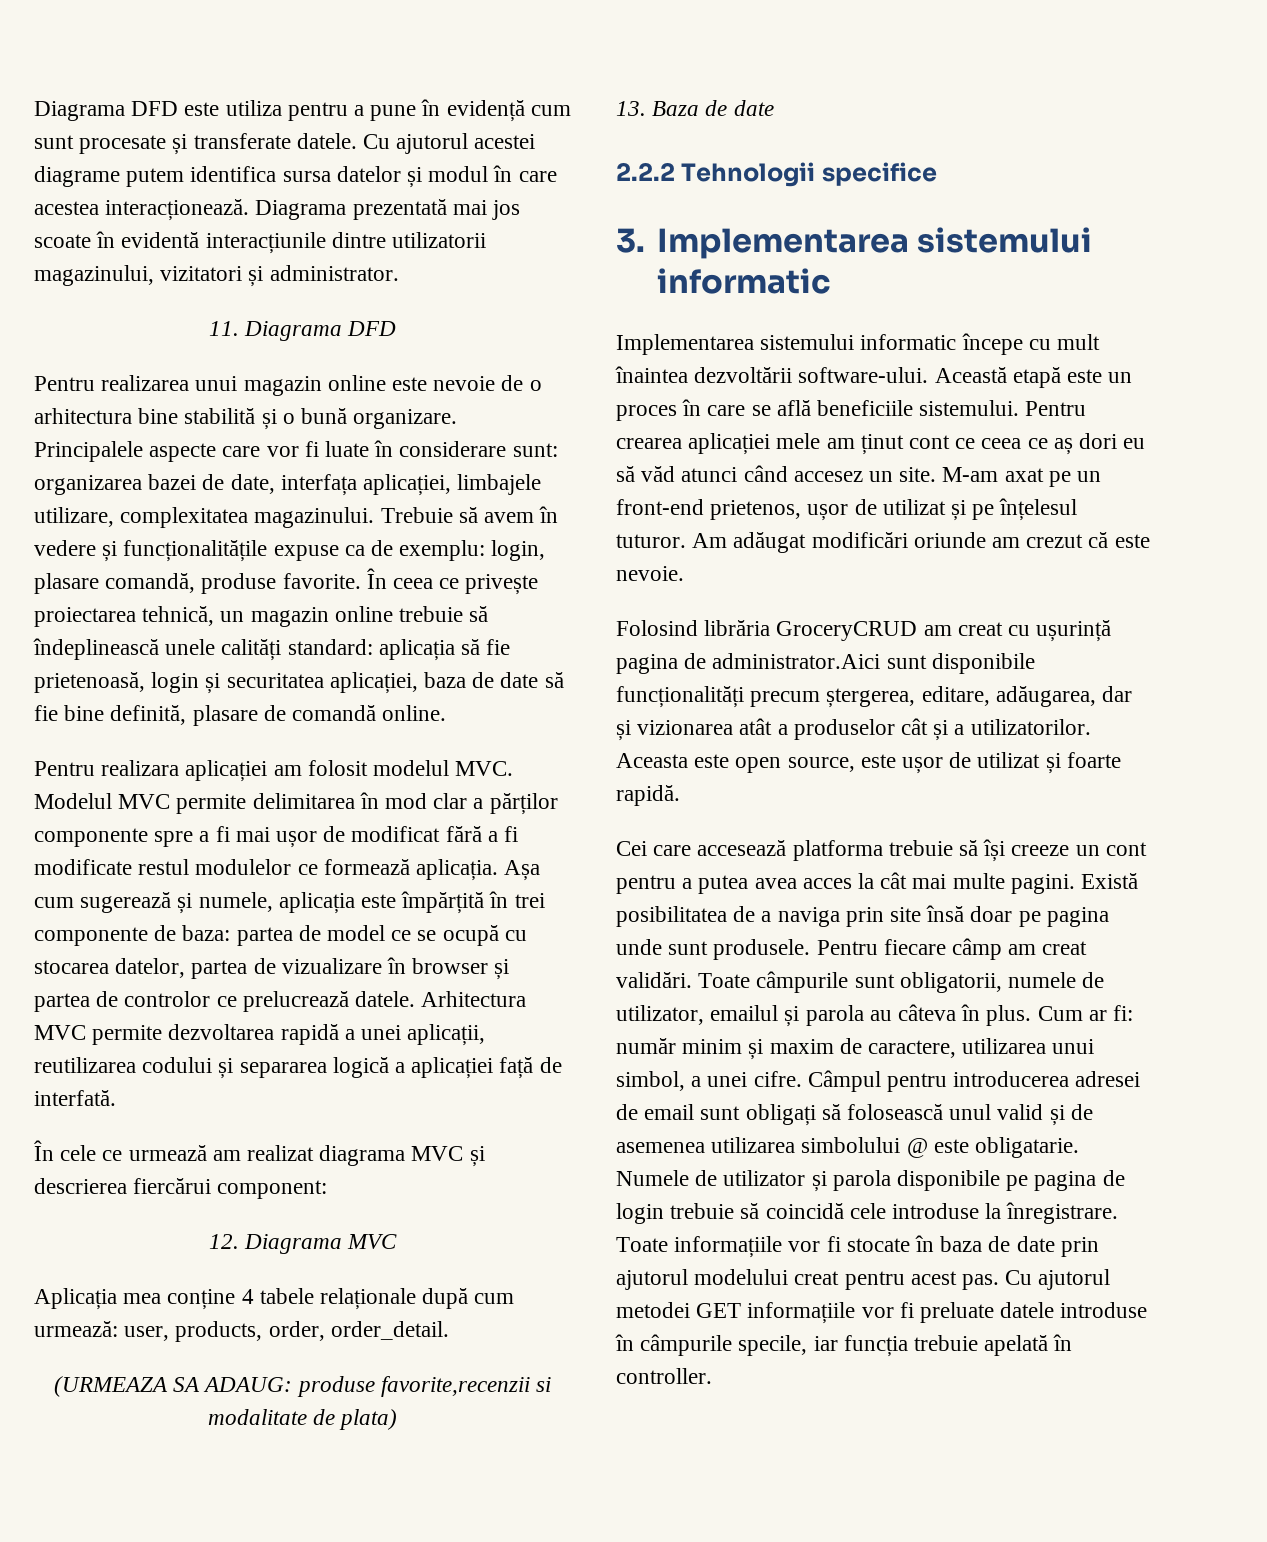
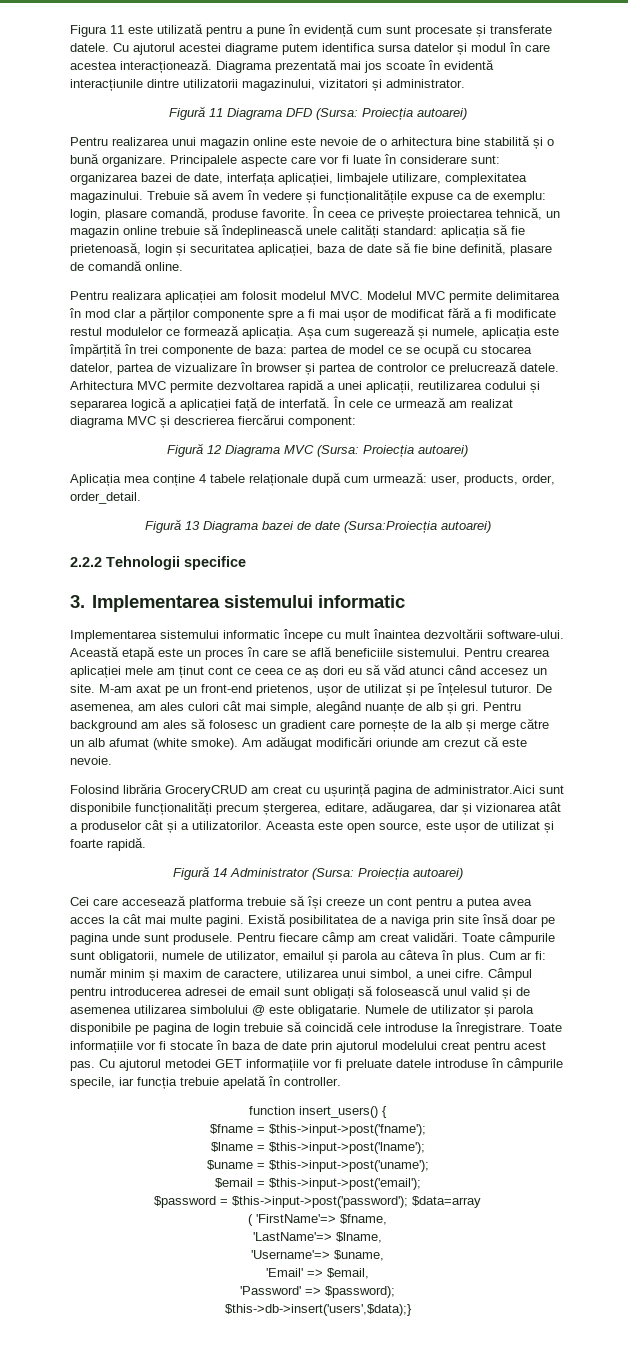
- Diagrama DFD este utiliza pentru a pune în evidență cum sunt procesate și transferate datele.
+ Figura 11 este utilizată pentru a pune în evidență cum sunt procesate și transferate datele.
- 11. Diagrama DFD
+ Figură 11 Diagrama DFD (Sursa: Proiecția autoarei)
- Arhitectura MVC permite dezvoltarea rapidă a unei aplicații, reutilizarea codului și separarea logică a aplicației față de interfată.
- În cele ce urmează am realizat diagrama MVC și descrierea fiercărui component:
+ Arhitectura MVC permite dezvoltarea rapidă a unei aplicații, reutilizarea codului și separarea logică a aplicației față de interfată. În cele ce urmează am realizat diagrama MVC și descrierea fiercărui component:
- 12. Diagrama MVC
+ Figură 12 Diagrama MVC (Sursa: Proiecția autoarei)
- (URMEAZA SA ADAUG: produse favorite,recenzii si modalitate de plata)
- 13. Baza de date
+ Figură 13 Diagrama bazei de date (Sursa:Proiecția autoarei)
+ De asemenea, am ales culori cât mai simple, alegând nuanțe de alb și gri. Pentru background am ales să folosesc un gradient care pornește de la alb și merge către un alb afumat (white smoke).
+ Figură 14 Administrator (Sursa: Proiecția autoarei)
+ function insert_users() {
+ $fname = $this->input->post('fname');
+ $lname = $this->input->post('lname');
+ $uname = $this->input->post('uname');
+ $email = $this->input->post('email');
+ $password = $this->input->post('password'); $data=array
+ ( 'FirstName'=> $fname,
+ 'LastName'=> $lname,
+ 'Username'=> $uname,
+ 'Email' => $email,
+ 'Password' => $password);
+ $this->db->insert('users',$data);}

